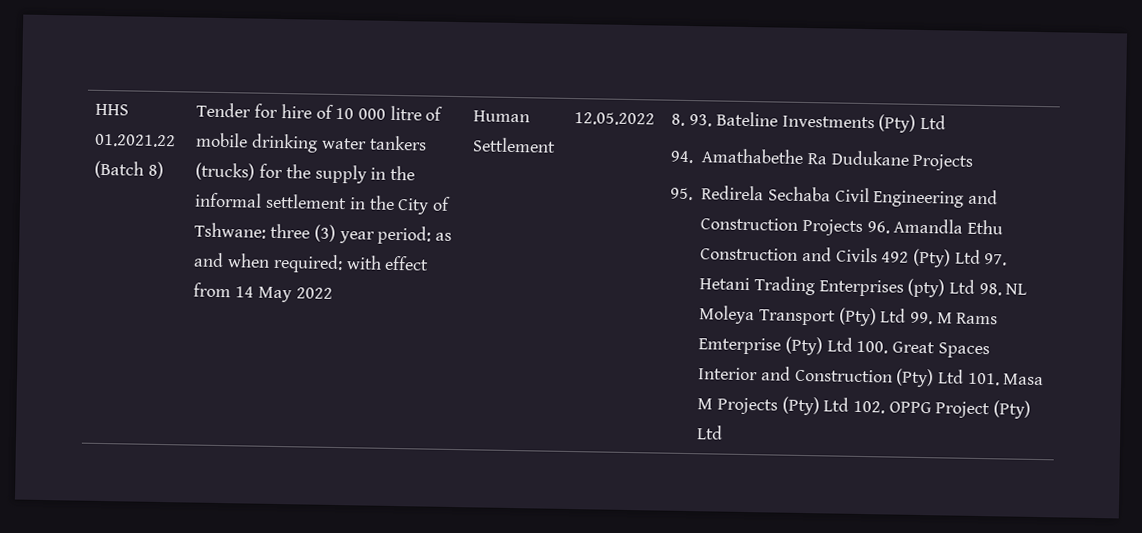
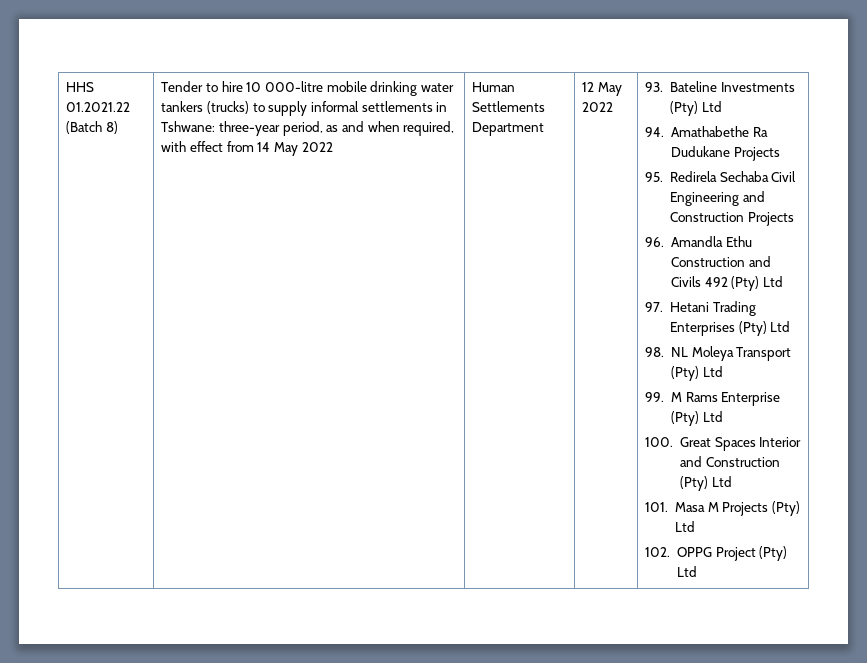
- Tender for hire of 10 000 litre of mobile drinking water tankers (trucks) for the supply in the informal settlement in the City of Tshwane: three (3) year period: as and when required: with effect from 14 May 2022
+ Tender to hire 10 000-litre mobile drinking water tankers (trucks) to supply informal settlements in Tshwane: three-year period, as and when required, with effect from 14 May 2022
- Human Settlement | 12.05.2022 | 8. 93. Bateline Investments (Pty) Ltd
+ Human Settlements Department | 12 May 2022 | 93. Bateline Investments (Pty) Ltd
- 95. Redirela Sechaba Civil Engineering and Construction Projects 96. Amandla Ethu Construction and Civils 492 (Pty) Ltd 97. Hetani Trading Enterprises (pty) Ltd 98. NL Moleya Transport (Pty) Ltd 99. M Rams Emterprise (Pty) Ltd 100. Great Spaces Interior and Construction (Pty) Ltd 101. Masa M Projects (Pty) Ltd 102. OPPG Project (Pty) Ltd
+ 95. Redirela Sechaba Civil Engineering and Construction Projects
+ 96. Amandla Ethu Construction and Civils 492 (Pty) Ltd
+ 97. Hetani Trading Enterprises (Pty) Ltd
+ 98. NL Moleya Transport (Pty) Ltd
+ 99. M Rams Enterprise (Pty) Ltd
+ 100. Great Spaces Interior and Construction (Pty) Ltd
+ 101. Masa M Projects (Pty) Ltd
+ 102. OPPG Project (Pty) Ltd

